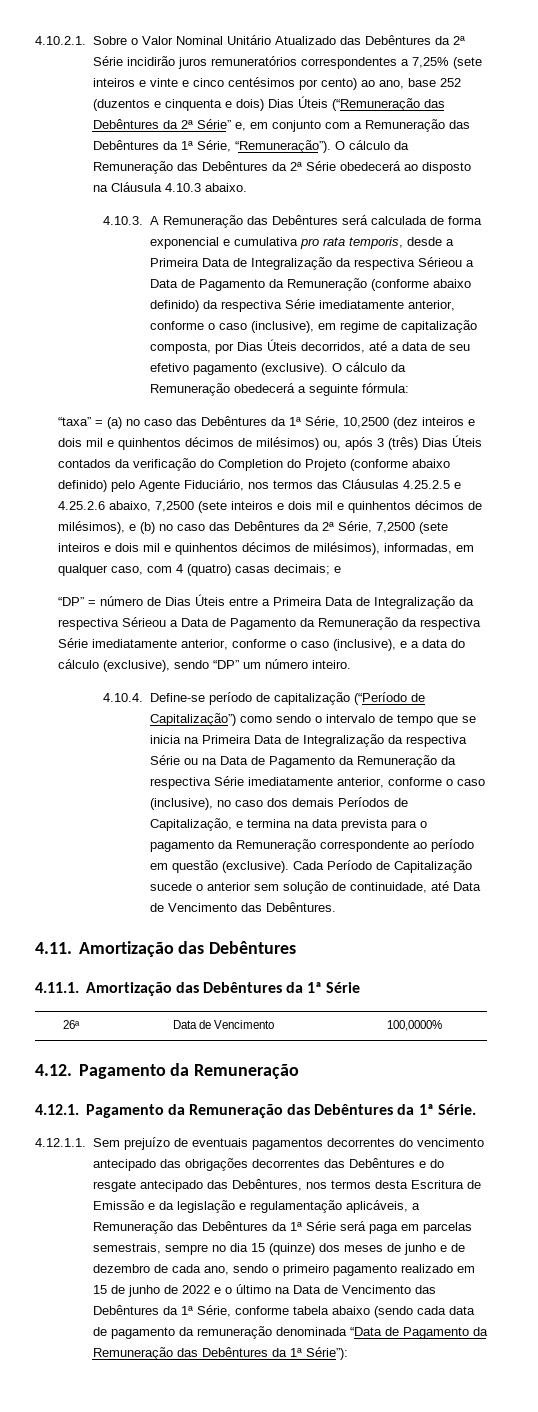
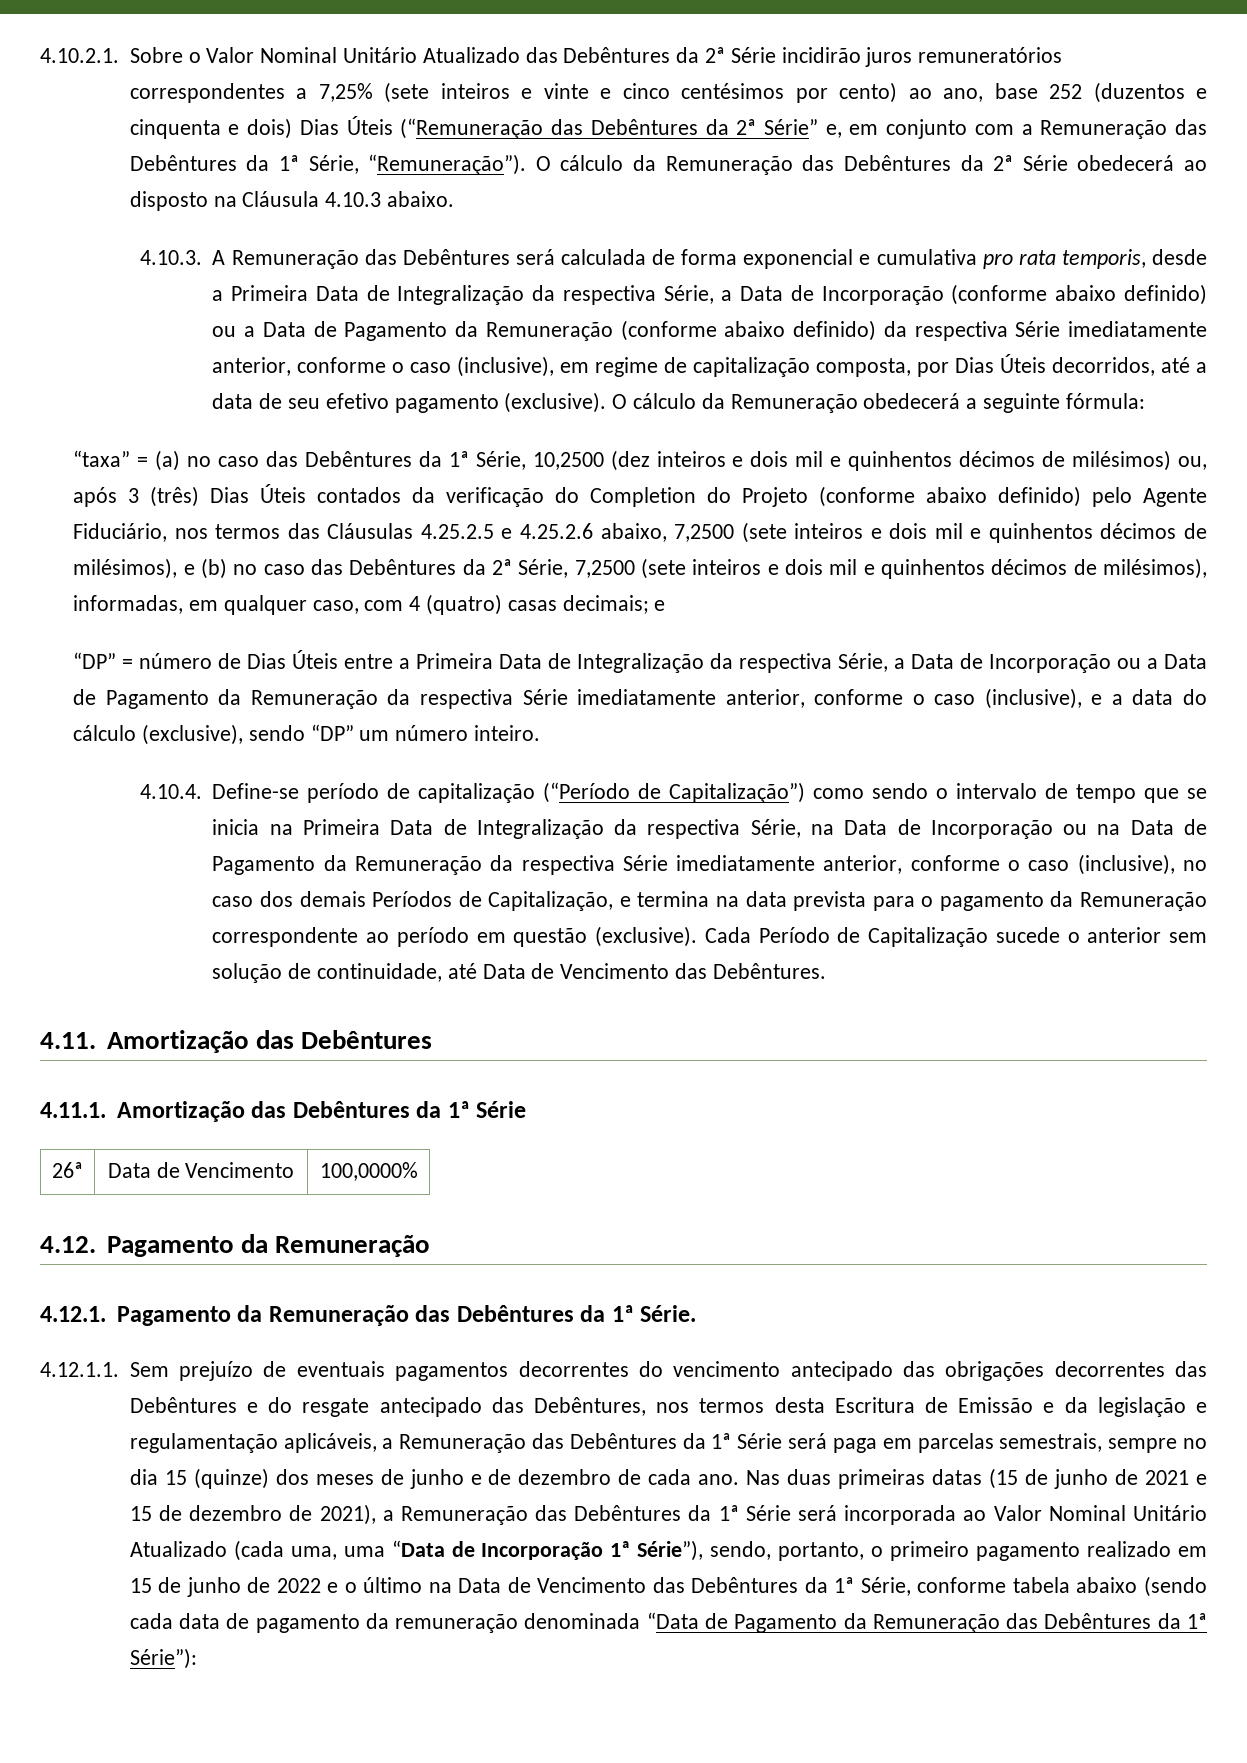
- 4.10.3. A Remuneração das Debêntures será calculada de forma exponencial e cumulativa pro rata temporis, desde a Primeira Data de Integralização da respectiva Sérieou a Data de Pagamento da Remuneração (conforme abaixo definido) da respectiva Série imediatamente anterior, conforme o caso (inclusive), em regime de capitalização composta, por Dias Úteis decorridos, até a data de seu efetivo pagamento (exclusive).
+ 4.10.3. A Remuneração das Debêntures será calculada de forma exponencial e cumulativa pro rata temporis, desde a Primeira Data de Integralização da respectiva Série, a Data de Incorporação (conforme abaixo definido) ou a Data de Pagamento da Remuneração (conforme abaixo definido) da respectiva Série imediatamente anterior, conforme o caso (inclusive), em regime de capitalização composta, por Dias Úteis decorridos, até a data de seu efetivo pagamento (exclusive).
- “DP” = número de Dias Úteis entre a Primeira Data de Integralização da respectiva Sérieou a Data de Pagamento da Remuneração da respectiva Série imediatamente anterior, conforme o caso (inclusive), e a data do cálculo (exclusive), sendo “DP” um número inteiro.
+ “DP” = número de Dias Úteis entre a Primeira Data de Integralização da respectiva Série, a Data de Incorporação ou a Data de Pagamento da Remuneração da respectiva Série imediatamente anterior, conforme o caso (inclusive), e a data do cálculo (exclusive), sendo “DP” um número inteiro.
- 4.10.4. Define-se período de capitalização (“Período de Capitalização”) como sendo o intervalo de tempo que se inicia na Primeira Data de Integralização da respectiva Série ou na Data de Pagamento da Remuneração da respectiva Série imediatamente anterior, conforme o caso (inclusive), no caso dos demais Períodos de Capitalização, e termina na data prevista para o pagamento da Remuneração correspondente ao período em questão (exclusive).
+ 4.10.4. Define-se período de capitalização (“Período de Capitalização”) como sendo o intervalo de tempo que se inicia na Primeira Data de Integralização da respectiva Série, na Data de Incorporação ou na Data de Pagamento da Remuneração da respectiva Série imediatamente anterior, conforme o caso (inclusive), no caso dos demais Períodos de Capitalização, e termina na data prevista para o pagamento da Remuneração correspondente ao período em questão (exclusive).
- 4.12.1.1. Sem prejuízo de eventuais pagamentos decorrentes do vencimento antecipado das obrigações decorrentes das Debêntures e do resgate antecipado das Debêntures, nos termos desta Escritura de Emissão e da legislação e regulamentação aplicáveis, a Remuneração das Debêntures da 1ª Série será paga em parcelas semestrais, sempre no dia 15 (quinze) dos meses de junho e de dezembro de cada ano, sendo o primeiro pagamento realizado em 15 de junho de 2022 e o último na Data de Vencimento das Debêntures da 1ª Série, conforme tabela abaixo (sendo cada data de pagamento da remuneração denominada “Data de Pagamento da Remuneração das Debêntures da 1ª Série”):
+ 4.12.1.1. Sem prejuízo de eventuais pagamentos decorrentes do vencimento antecipado das obrigações decorrentes das Debêntures e do resgate antecipado das Debêntures, nos termos desta Escritura de Emissão e da legislação e regulamentação aplicáveis, a Remuneração das Debêntures da 1ª Série será paga em parcelas semestrais, sempre no dia 15 (quinze) dos meses de junho e de dezembro de cada ano. Nas duas primeiras datas (15 de junho de 2021 e 15 de dezembro de 2021), a Remuneração das Debêntures da 1ª Série será incorporada ao Valor Nominal Unitário Atualizado (cada uma, uma “Data de Incorporação 1ª Série”), sendo, portanto, o primeiro pagamento realizado em 15 de junho de 2022 e o último na Data de Vencimento das Debêntures da 1ª Série, conforme tabela abaixo (sendo cada data de pagamento da remuneração denominada “Data de Pagamento da Remuneração das Debêntures da 1ª Série”):

